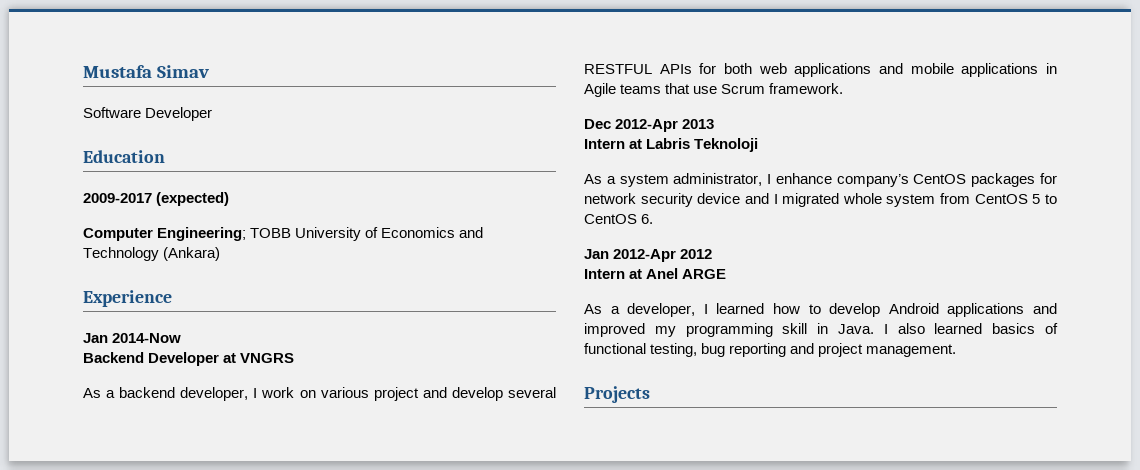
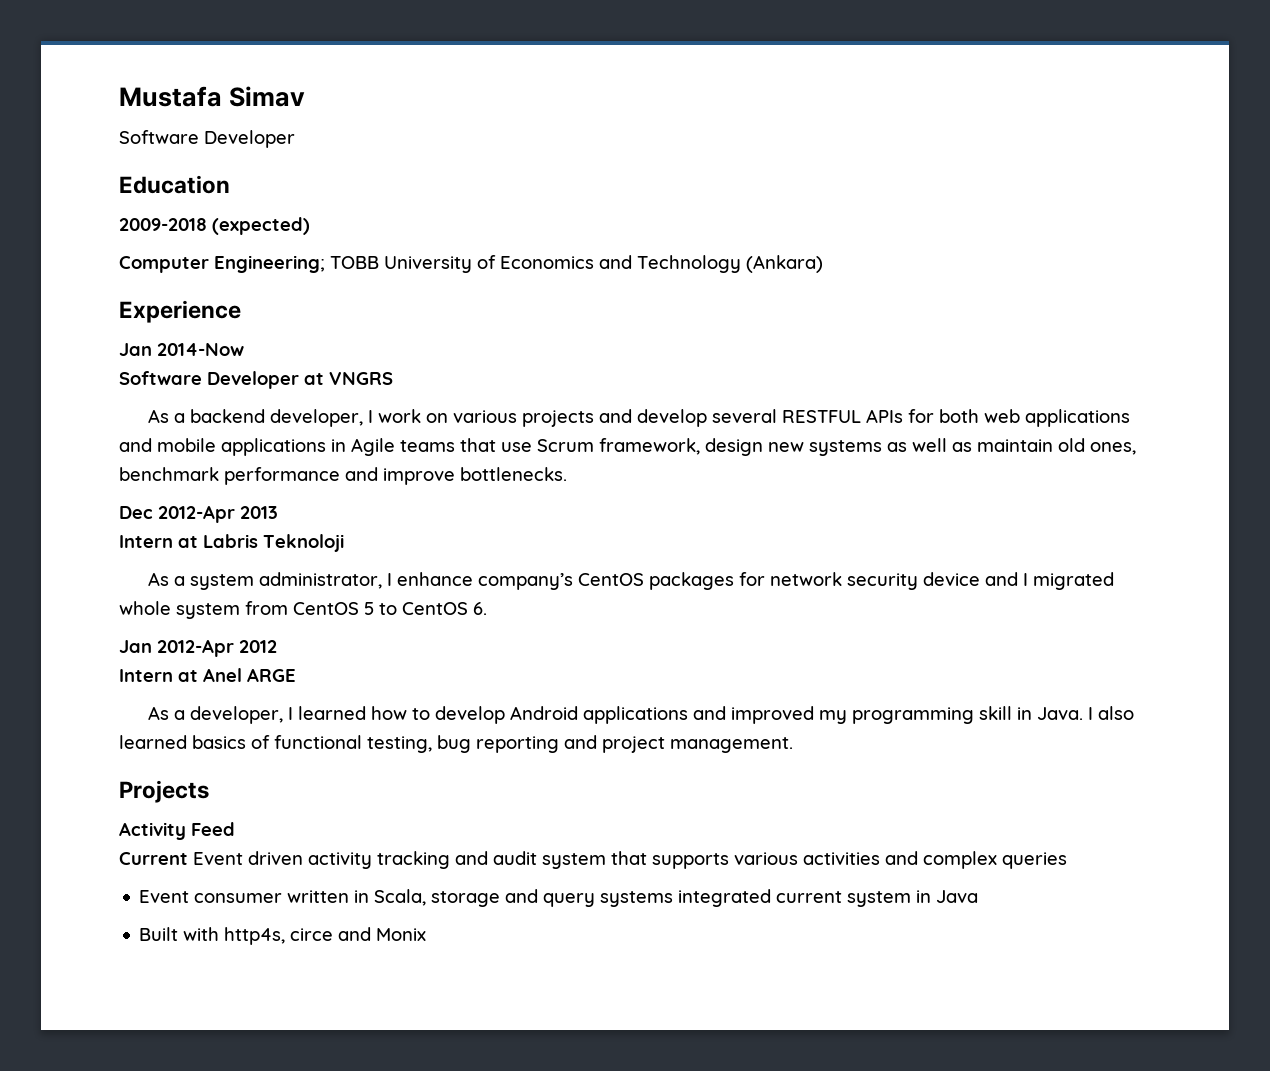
- 2009-2017 (expected)
+ 2009-2018 (expected)
- Backend Developer at VNGRS
+ Software Developer at VNGRS
- As a backend developer, I work on various project and develop several RESTFUL APIs for both web applications and mobile applications in Agile teams that use Scrum framework.
+ As a backend developer, I work on various projects and develop several RESTFUL APIs for both web applications and mobile applications in Agile teams that use Scrum framework, design new systems as well as maintain old ones, benchmark performance and improve bottlenecks.
+ Activity Feed
+ Current Event driven activity tracking and audit system that supports various activities and complex queries
+ Event consumer written in Scala, storage and query systems integrated current system in Java
+ Built with http4s, circe and Monix

